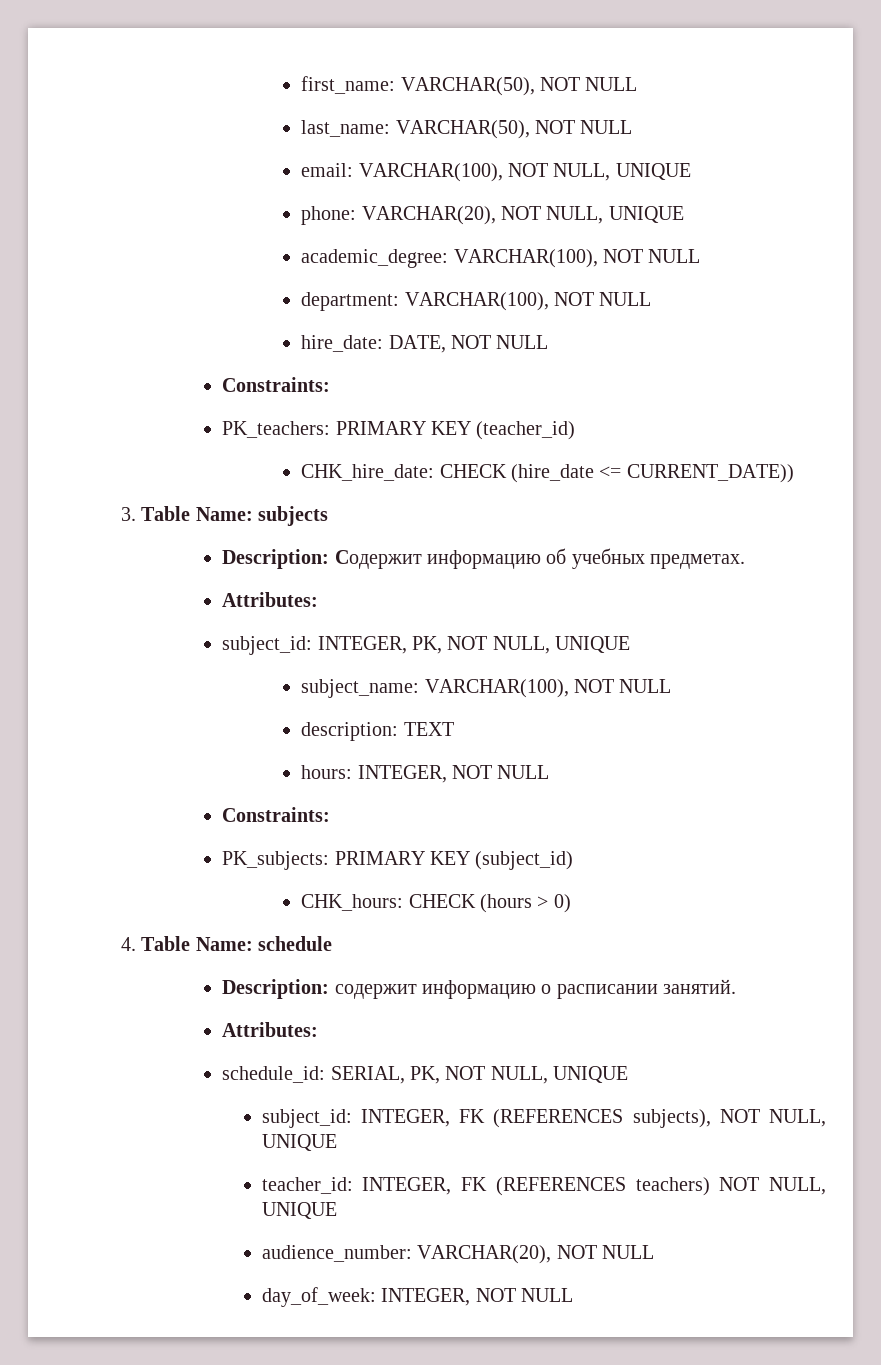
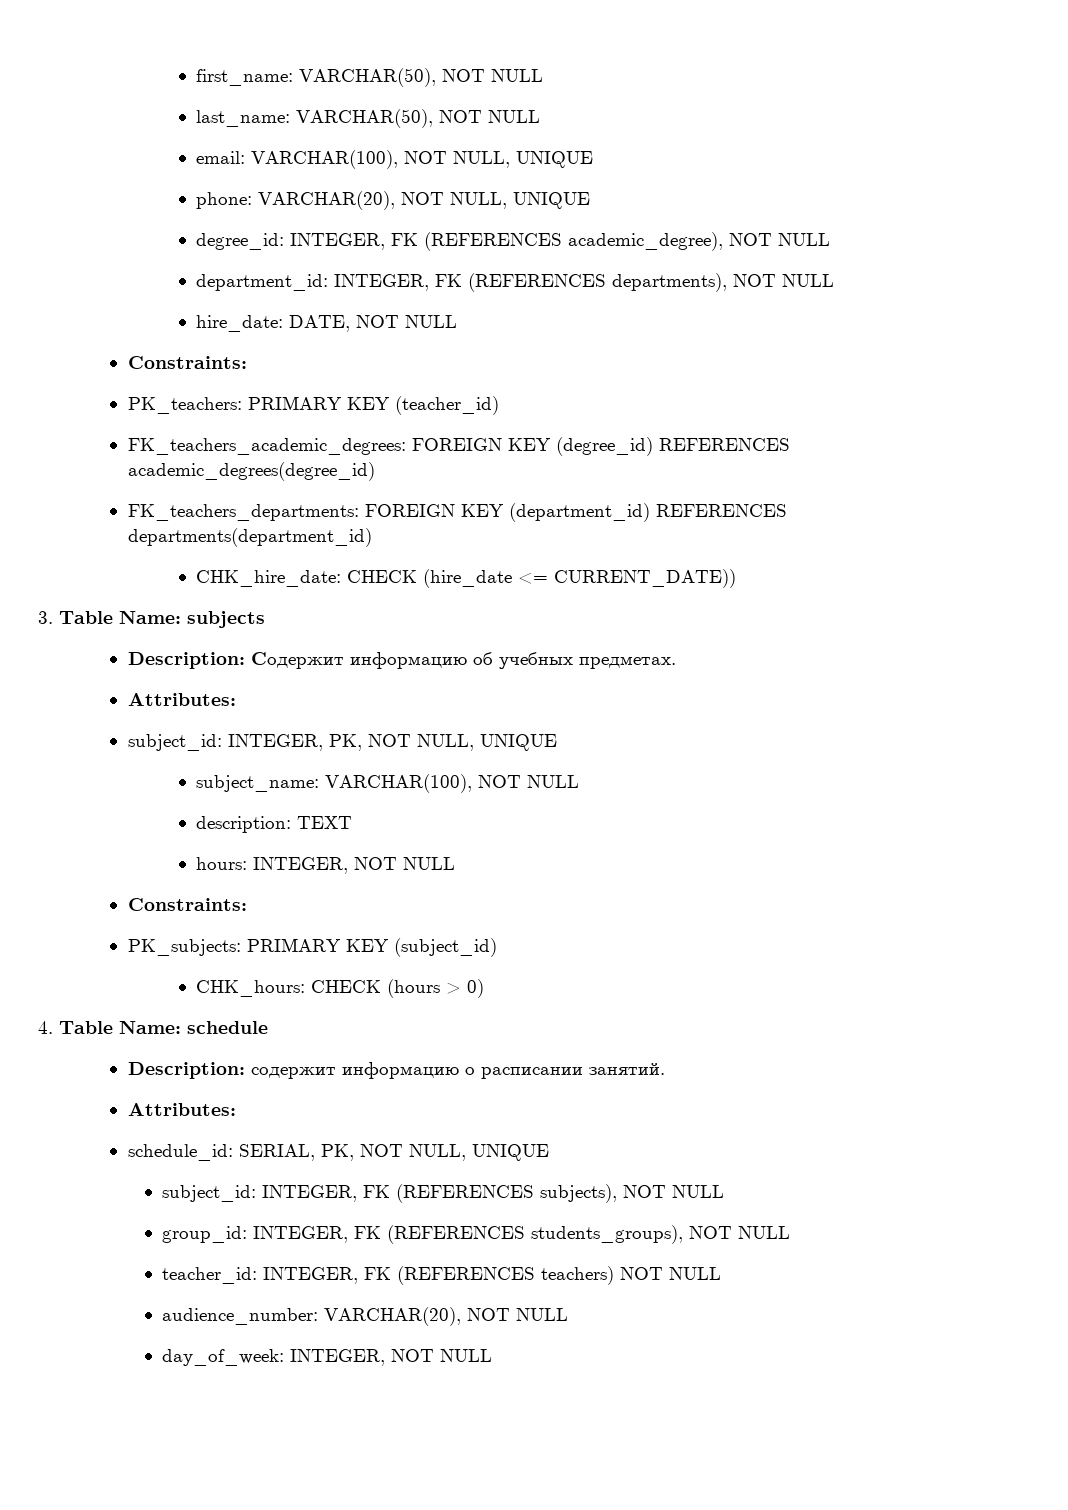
- academic_degree: VARCHAR(100), NOT NULL
- department: VARCHAR(100), NOT NULL
+ degree_id: INTEGER, FK (REFERENCES academic_degree), NOT NULL
+ department_id: INTEGER, FK (REFERENCES departments), NOT NULL
+ FK_teachers_academic_degrees: FOREIGN KEY (degree_id) REFERENCES academic_degrees(degree_id)
+ FK_teachers_departments: FOREIGN KEY (department_id) REFERENCES departments(department_id)
- subject_id: INTEGER, FK (REFERENCES subjects), NOT NULL, UNIQUE
+ subject_id: INTEGER, FK (REFERENCES subjects), NOT NULL
+ group_id: INTEGER, FK (REFERENCES students_groups), NOT NULL
- teacher_id: INTEGER, FK (REFERENCES teachers) NOT NULL, UNIQUE
+ teacher_id: INTEGER, FK (REFERENCES teachers) NOT NULL

